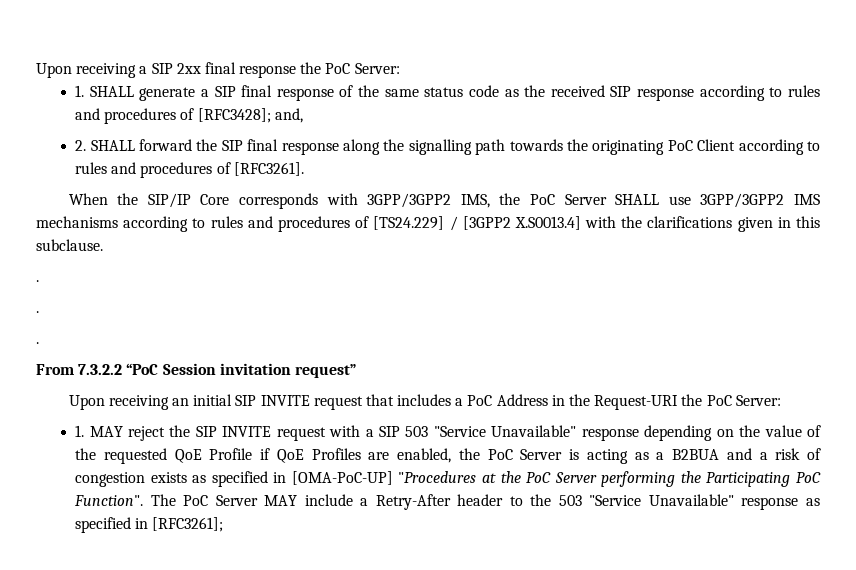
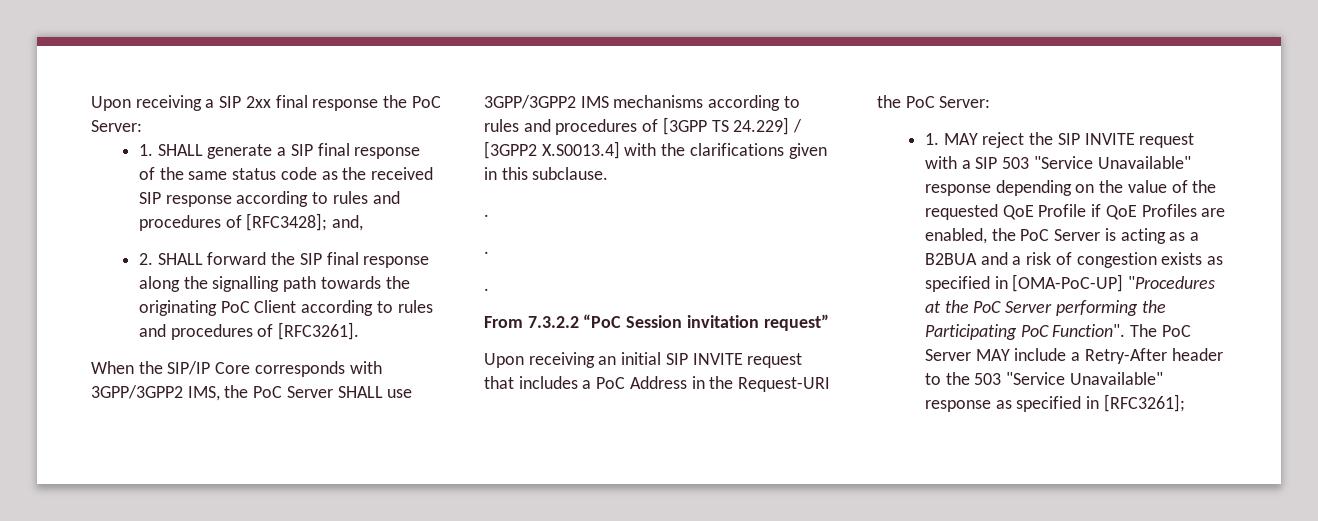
- When the SIP/IP Core corresponds with 3GPP/3GPP2 IMS, the PoC Server SHALL use 3GPP/3GPP2 IMS mechanisms according to rules and procedures of [TS24.229] / [3GPP2 X.S0013.4] with the clarifications given in this subclause.
+ When the SIP/IP Core corresponds with 3GPP/3GPP2 IMS, the PoC Server SHALL use 3GPP/3GPP2 IMS mechanisms according to rules and procedures of [3GPP TS 24.229] / [3GPP2 X.S0013.4] with the clarifications given in this subclause.

